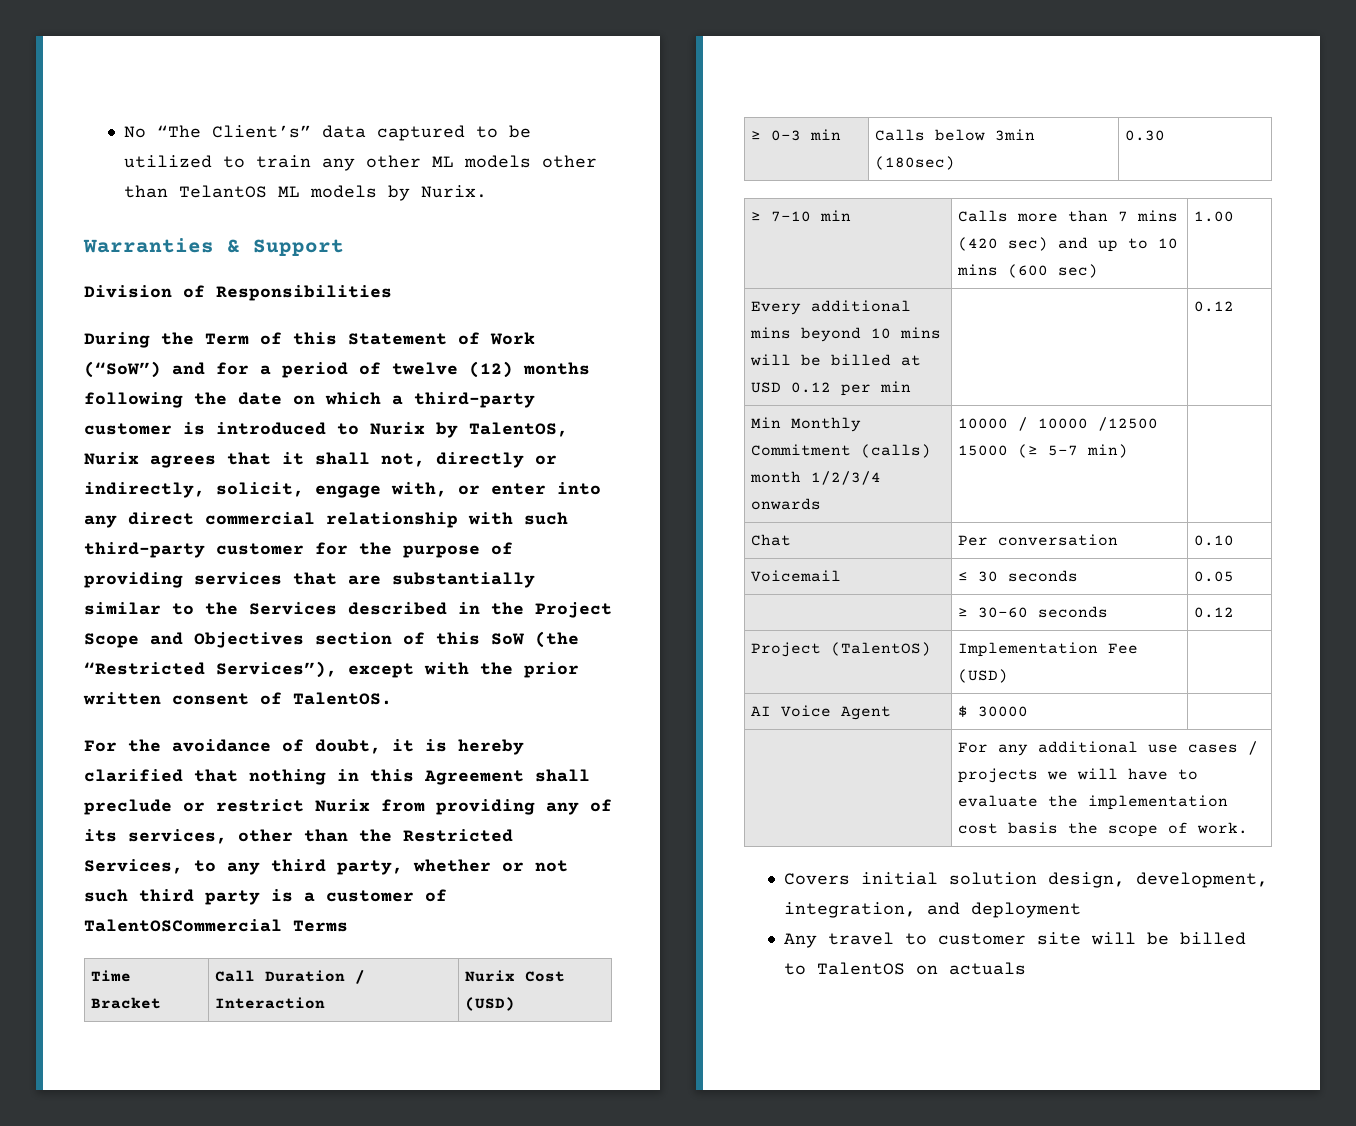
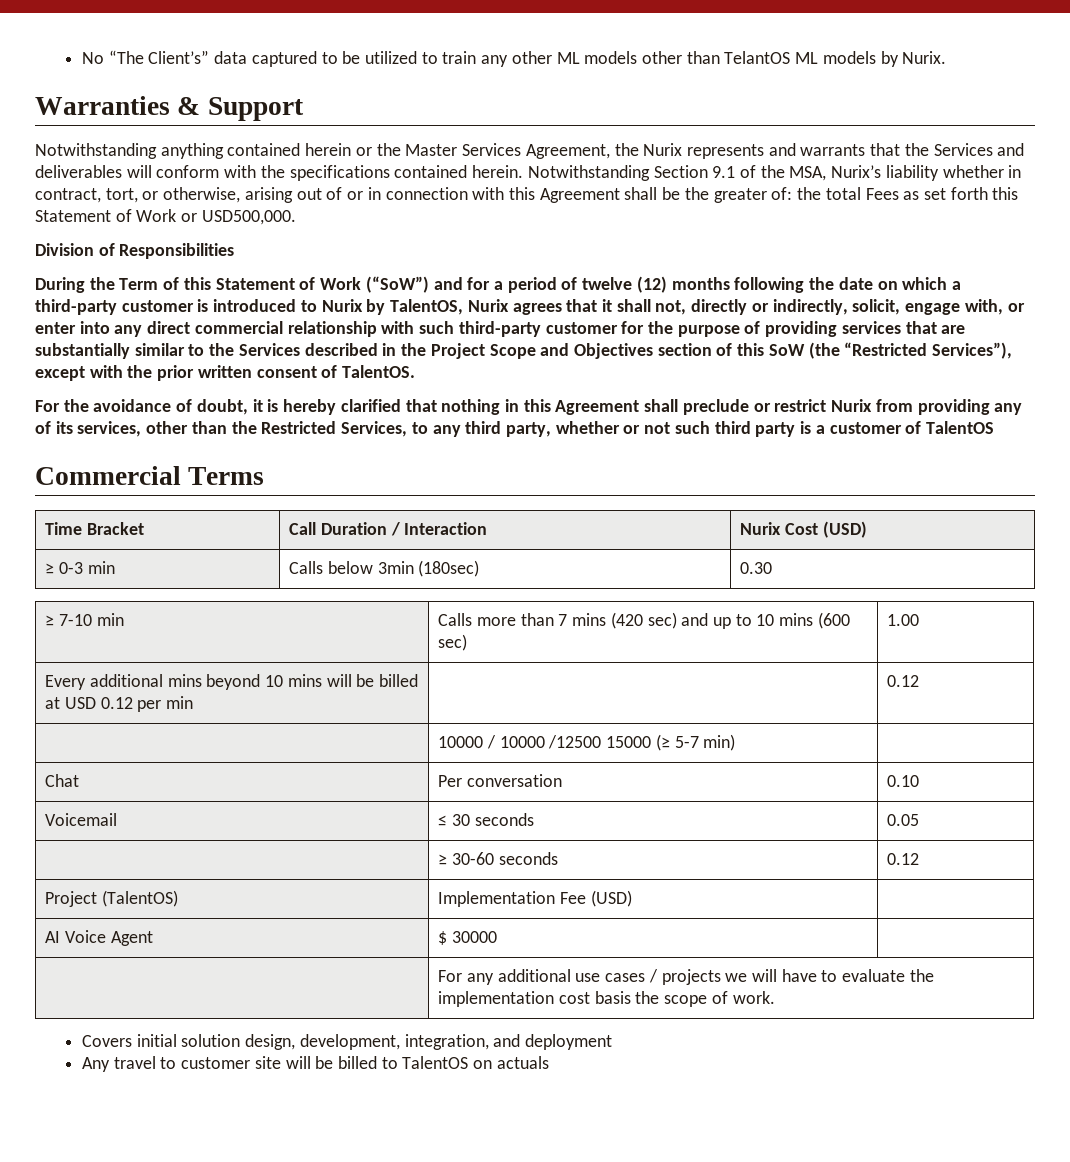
+ Notwithstanding anything contained herein or the Master Services Agreement, the Nurix represents and warrants that the Services and deliverables will conform with the specifications contained herein. Notwithstanding Section 9.1 of the MSA, Nurix’s liability whether in contract, tort, or otherwise, arising out of or in connection with this Agreement shall be the greater of: the total Fees as set forth this Statement of Work or USD500,000.
- For the avoidance of doubt, it is hereby clarified that nothing in this Agreement shall preclude or restrict Nurix from providing any of its services, other than the Restricted Services, to any third party, whether or not such third party is a customer of TalentOSCommercial Terms
+ For the avoidance of doubt, it is hereby clarified that nothing in this Agreement shall preclude or restrict Nurix from providing any of its services, other than the Restricted Services, to any third party, whether or not such third party is a customer of TalentOS
+ Commercial Terms
- Min Monthly Commitment (calls) month 1/2/3/4 onwards | 10000 / 10000 /12500 15000 (≥ 5-7 min) |
+ | 10000 / 10000 /12500 15000 (≥ 5-7 min) |

